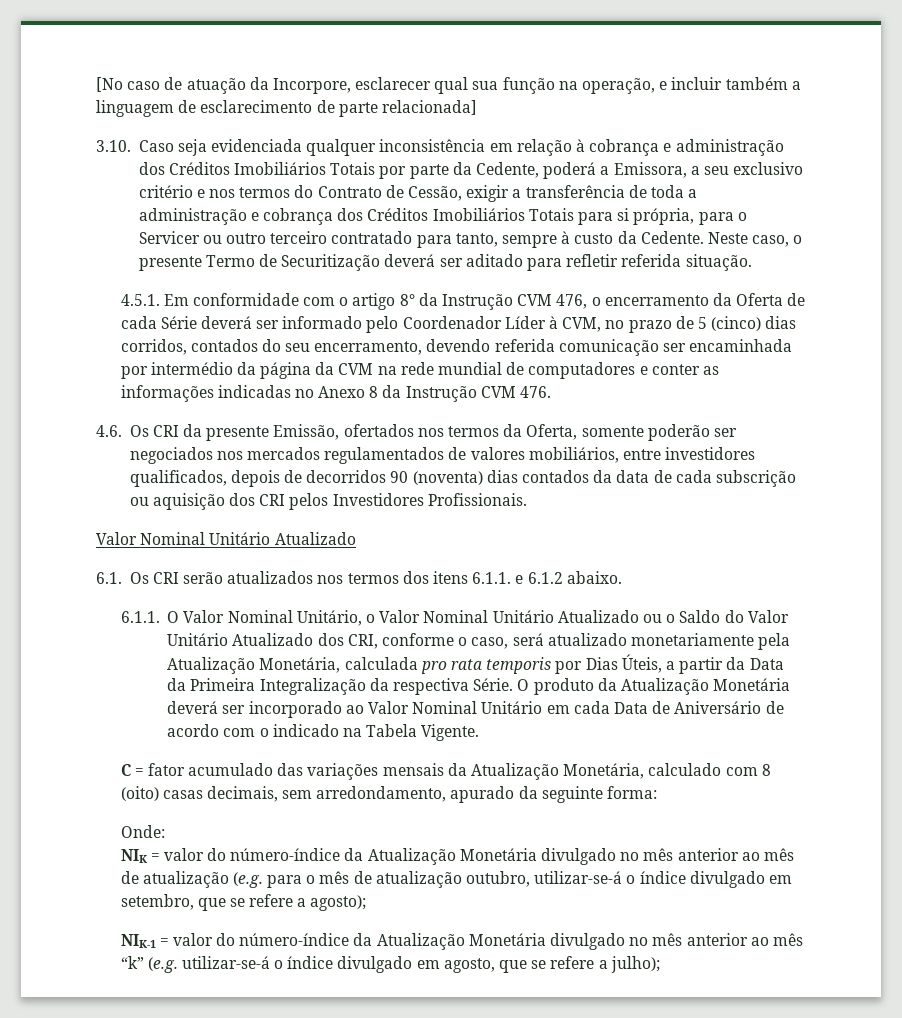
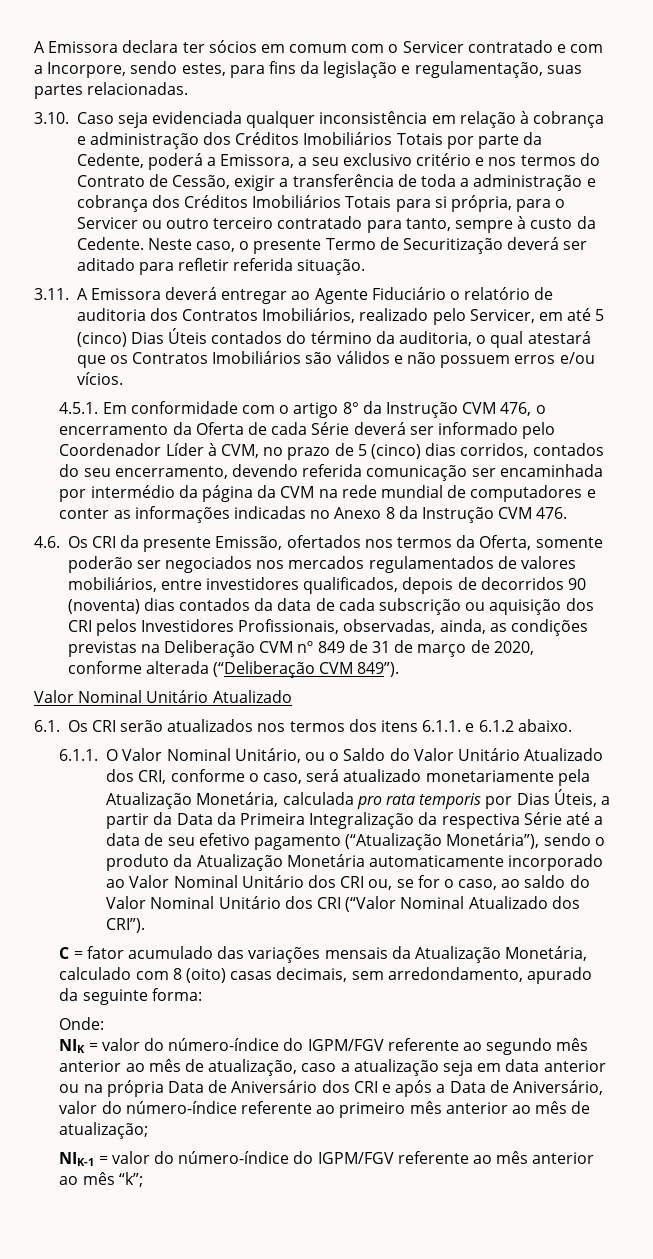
- [No caso de atuação da Incorpore, esclarecer qual sua função na operação, e incluir também a linguagem de esclarecimento de parte relacionada]
+ A Emissora declara ter sócios em comum com o Servicer contratado e com a Incorpore, sendo estes, para fins da legislação e regulamentação, suas partes relacionadas.
+ 3.11. A Emissora deverá entregar ao Agente Fiduciário o relatório de auditoria dos Contratos Imobiliários, realizado pelo Servicer, em até 5 (cinco) Dias Úteis contados do término da auditoria, o qual atestará que os Contratos Imobiliários são válidos e não possuem erros e/ou vícios.
- 4.6. Os CRI da presente Emissão, ofertados nos termos da Oferta, somente poderão ser negociados nos mercados regulamentados de valores mobiliários, entre investidores qualificados, depois de decorridos 90 (noventa) dias contados da data de cada subscrição ou aquisição dos CRI pelos Investidores Profissionais.
+ 4.6. Os CRI da presente Emissão, ofertados nos termos da Oferta, somente poderão ser negociados nos mercados regulamentados de valores mobiliários, entre investidores qualificados, depois de decorridos 90 (noventa) dias contados da data de cada subscrição ou aquisição dos CRI pelos Investidores Profissionais, observadas, ainda, as condições previstas na Deliberação CVM nº 849 de 31 de março de 2020, conforme alterada (“Deliberação CVM 849”).
- 6.1.1. O Valor Nominal Unitário, o Valor Nominal Unitário Atualizado ou o Saldo do Valor Unitário Atualizado dos CRI, conforme o caso, será atualizado monetariamente pela Atualização Monetária, calculada pro rata temporis por Dias Úteis, a partir da Data da Primeira Integralização da respectiva Série. O produto da Atualização Monetária deverá ser incorporado ao Valor Nominal Unitário em cada Data de Aniversário de acordo com o indicado na Tabela Vigente.
+ 6.1.1. O Valor Nominal Unitário, ou o Saldo do Valor Unitário Atualizado dos CRI, conforme o caso, será atualizado monetariamente pela Atualização Monetária, calculada pro rata temporis por Dias Úteis, a partir da Data da Primeira Integralização da respectiva Série até a data de seu efetivo pagamento (“Atualização Monetária”), sendo o produto da Atualização Monetária automaticamente incorporado ao Valor Nominal Unitário dos CRI ou, se for o caso, ao saldo do Valor Nominal Unitário dos CRI (“Valor Nominal Atualizado dos CRI”).
- NIK = valor do número-índice da Atualização Monetária divulgado no mês anterior ao mês de atualização (e.g. para o mês de atualização outubro, utilizar-se-á o índice divulgado em setembro, que se refere a agosto);
+ NIK = valor do número-índice do IGPM/FGV referente ao segundo mês anterior ao mês de atualização, caso a atualização seja em data anterior ou na própria Data de Aniversário dos CRI e após a Data de Aniversário, valor do número-índice referente ao primeiro mês anterior ao mês de atualização;
- NIK-1 = valor do número-índice da Atualização Monetária divulgado no mês anterior ao mês “k” (e.g. utilizar-se-á o índice divulgado em agosto, que se refere a julho);
+ NIK-1 = valor do número-índice do IGPM/FGV referente ao mês anterior ao mês “k”;

